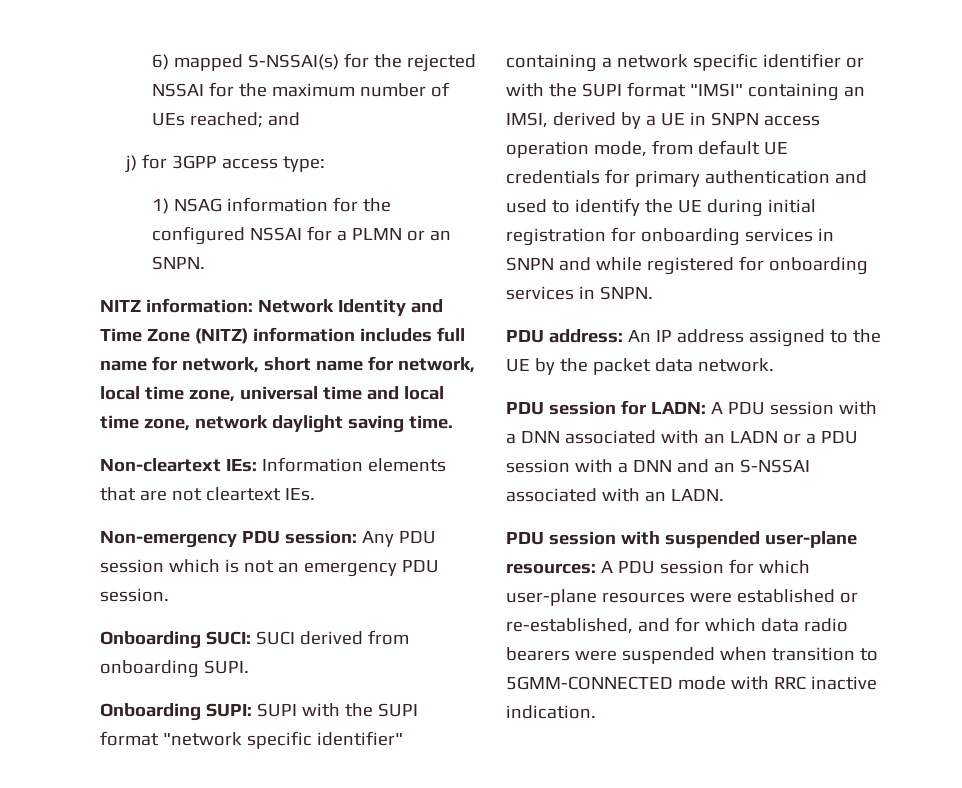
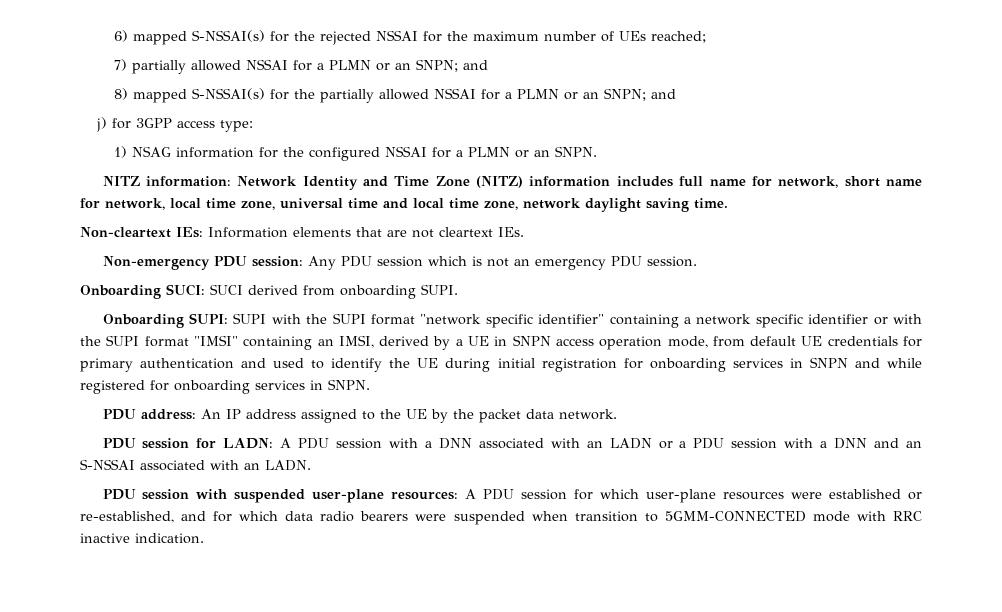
- 6) mapped S-NSSAI(s) for the rejected NSSAI for the maximum number of UEs reached; and
+ 6) mapped S-NSSAI(s) for the rejected NSSAI for the maximum number of UEs reached;
+ 7) partially allowed NSSAI for a PLMN or an SNPN; and
+ 8) mapped S-NSSAI(s) for the partially allowed NSSAI for a PLMN or an SNPN; and

